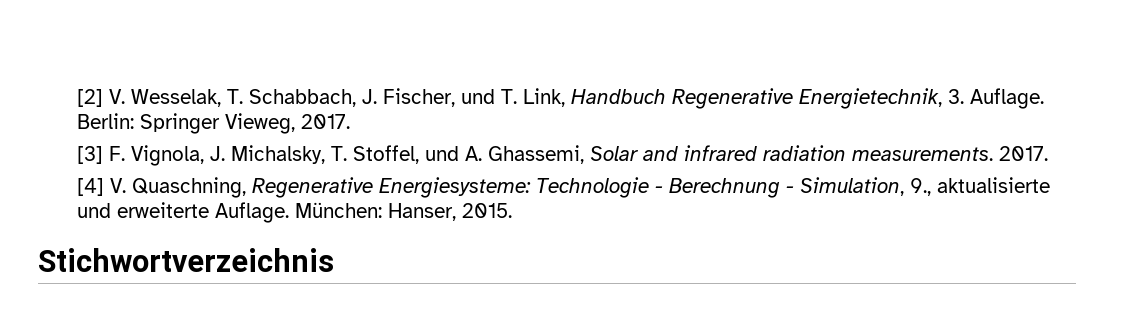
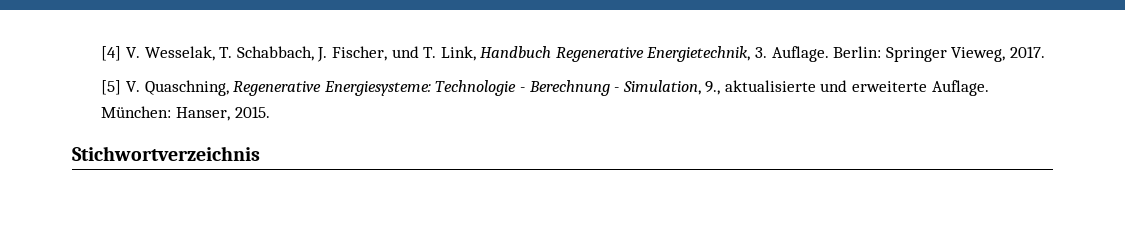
- [2] V. Wesselak, T. Schabbach, J. Fischer, und T. Link, Handbuch Regenerative Energietechnik, 3. Auflage.
+ [4] V. Wesselak, T. Schabbach, J. Fischer, und T. Link, Handbuch Regenerative Energietechnik, 3. Auflage.
- [3] F. Vignola, J. Michalsky, T. Stoffel, und A. Ghassemi, Solar and infrared radiation measurements. 2017.
- [4] V. Quaschning, Regenerative Energiesysteme: Technologie - Berechnung - Simulation, 9., aktualisierte und erweiterte Auflage.
+ [5] V. Quaschning, Regenerative Energiesysteme: Technologie - Berechnung - Simulation, 9., aktualisierte und erweiterte Auflage.

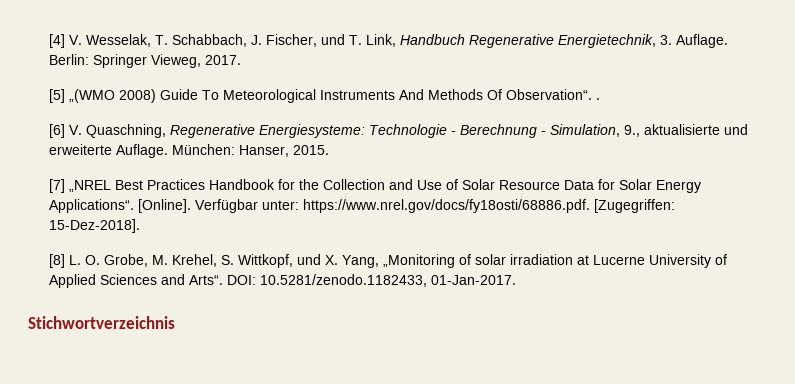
- [5] V. Quaschning, Regenerative Energiesysteme: Technologie - Berechnung - Simulation, 9., aktualisierte und erweiterte Auflage.
+ [5] „(WMO 2008) Guide To Meteorological Instruments And Methods Of Observation“. .
+ [6] V. Quaschning, Regenerative Energiesysteme: Technologie - Berechnung - Simulation, 9., aktualisierte und erweiterte Auflage.
+ [7] „NREL Best Practices Handbook for the Collection and Use of Solar Resource Data for Solar Energy Applications“. [Online]. Verfügbar unter: https://www.nrel.gov/docs/fy18osti/68886.pdf. [Zugegriffen: 15-Dez-2018].
+ [8] L. O. Grobe, M. Krehel, S. Wittkopf, und X. Yang, „Monitoring of solar irradiation at Lucerne University of Applied Sciences and Arts“. DOI: 10.5281/zenodo.1182433, 01-Jan-2017.

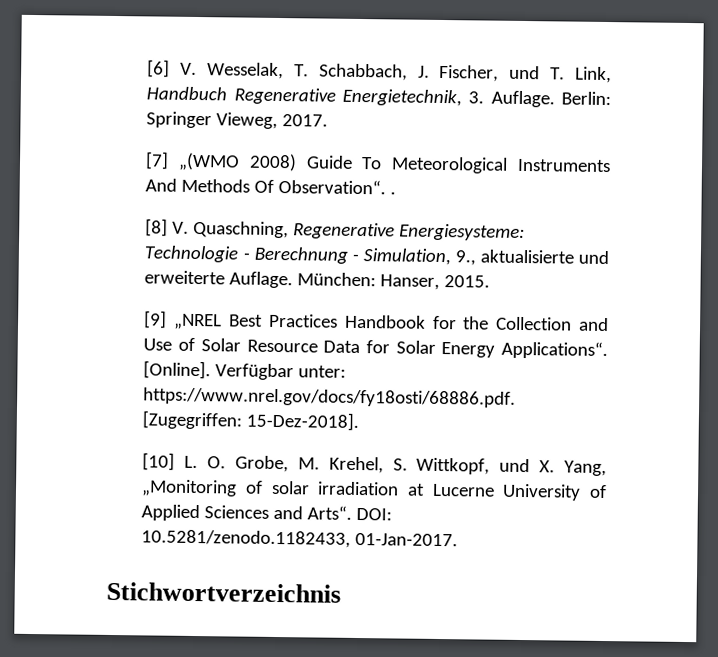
- [4] V. Wesselak, T. Schabbach, J. Fischer, und T. Link, Handbuch Regenerative Energietechnik, 3. Auflage.
+ [6] V. Wesselak, T. Schabbach, J. Fischer, und T. Link, Handbuch Regenerative Energietechnik, 3. Auflage.
- [5] „(WMO 2008) Guide To Meteorological Instruments And Methods Of Observation“. .
+ [7] „(WMO 2008) Guide To Meteorological Instruments And Methods Of Observation“. .
- [6] V. Quaschning, Regenerative Energiesysteme: Technologie - Berechnung - Simulation, 9., aktualisierte und erweiterte Auflage.
+ [8] V. Quaschning, Regenerative Energiesysteme: Technologie - Berechnung - Simulation, 9., aktualisierte und erweiterte Auflage.
- [7] „NREL Best Practices Handbook for the Collection and Use of Solar Resource Data for Solar Energy Applications“.
+ [9] „NREL Best Practices Handbook for the Collection and Use of Solar Resource Data for Solar Energy Applications“.
- [8] L. O. Grobe, M. Krehel, S. Wittkopf, und X. Yang, „Monitoring of solar irradiation at Lucerne University of Applied Sciences and Arts“.
+ [10] L. O. Grobe, M. Krehel, S. Wittkopf, und X. Yang, „Monitoring of solar irradiation at Lucerne University of Applied Sciences and Arts“.

